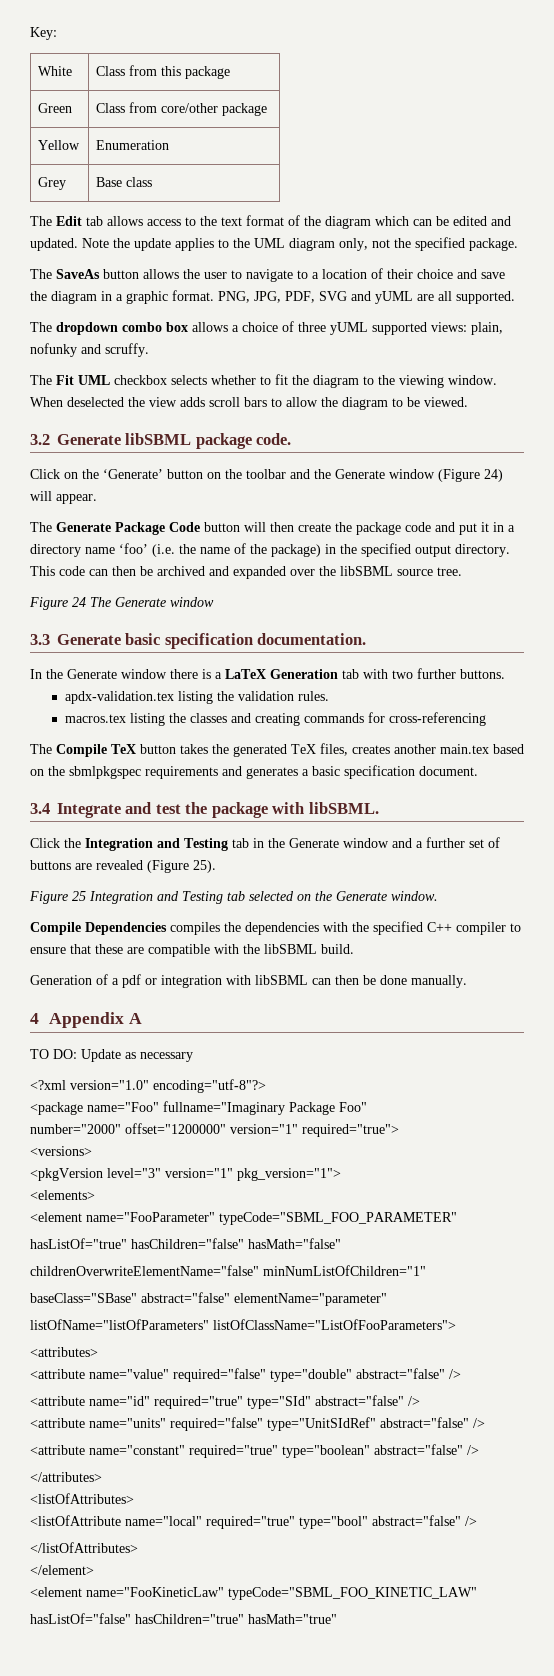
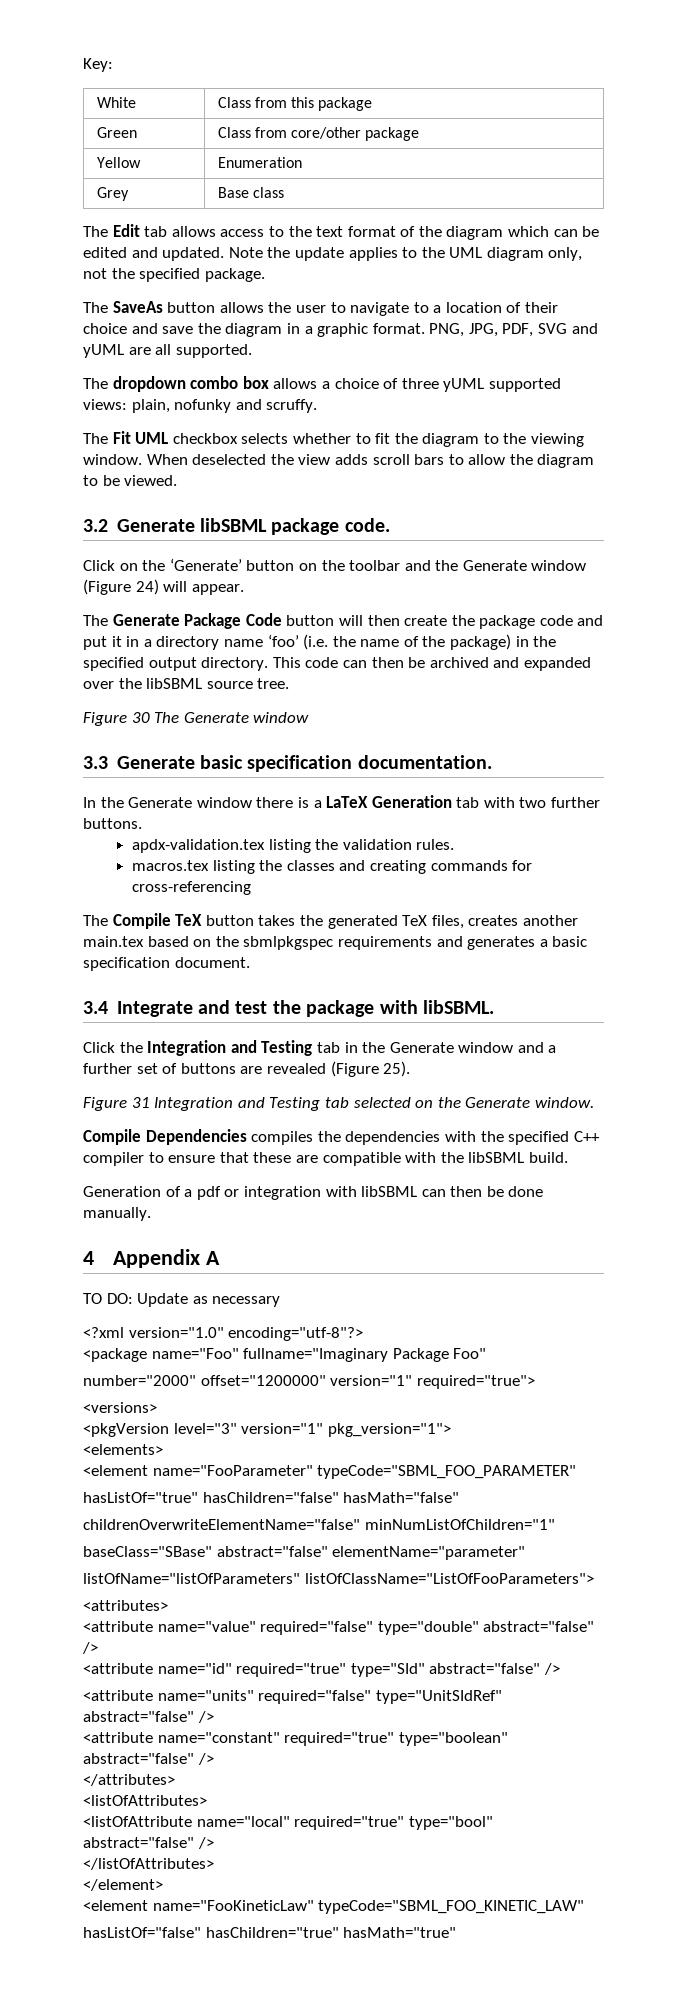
- Figure 24 The Generate window
+ Figure 30 The Generate window
- Figure 25 Integration and Testing tab selected on the Generate window.
+ Figure 31 Integration and Testing tab selected on the Generate window.

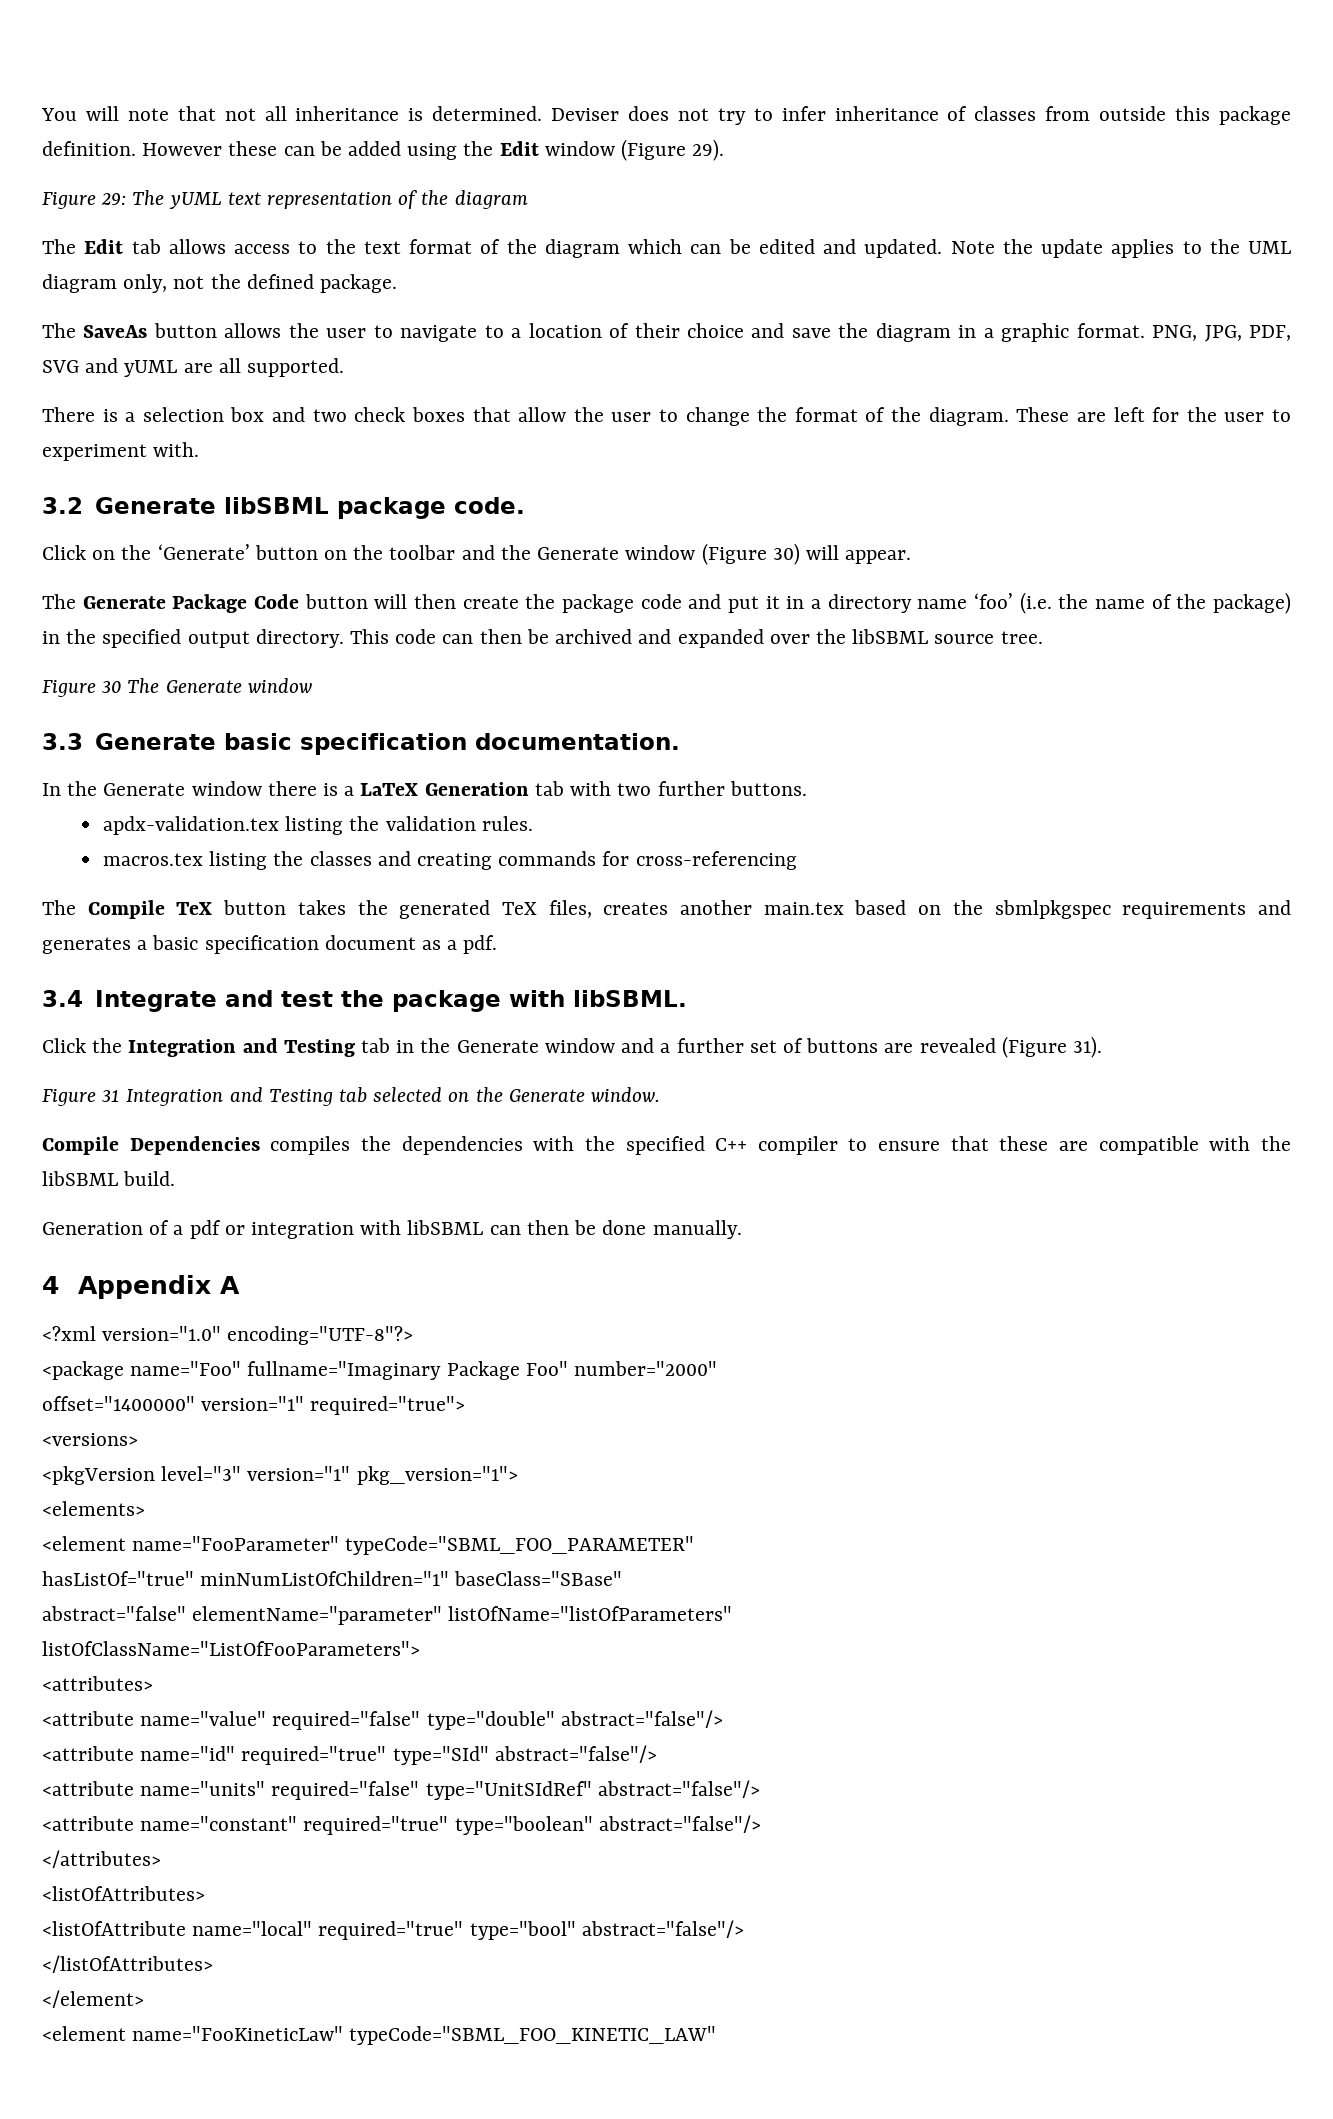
- Key:
- White | Class from this package
- Green | Class from core/other package
- Yellow | Enumeration
- Grey | Base class
+ You will note that not all inheritance is determined. Deviser does not try to infer inheritance of classes from outside this package definition. However these can be added using the Edit window (Figure 29).
+ Figure 29: The yUML text representation of the diagram
- Note the update applies to the UML diagram only, not the specified package.
+ Note the update applies to the UML diagram only, not the defined package.
- The dropdown combo box allows a choice of three yUML supported views: plain, nofunky and scruffy.
- The Fit UML checkbox selects whether to fit the diagram to the viewing window. When deselected the view adds scroll bars to allow the diagram to be viewed.
+ There is a selection box and two check boxes that allow the user to change the format of the diagram. These are left for the user to experiment with.
- Click on the ‘Generate’ button on the toolbar and the Generate window (Figure 24) will appear.
+ Click on the ‘Generate’ button on the toolbar and the Generate window (Figure 30) will appear.
- The Compile TeX button takes the generated TeX files, creates another main.tex based on the sbmlpkgspec requirements and generates a basic specification document.
+ The Compile TeX button takes the generated TeX files, creates another main.tex based on the sbmlpkgspec requirements and generates a basic specification document as a pdf.
- Click the Integration and Testing tab in the Generate window and a further set of buttons are revealed (Figure 25).
+ Click the Integration and Testing tab in the Generate window and a further set of buttons are revealed (Figure 31).
- TO DO: Update as necessary
- <?xml version="1.0" encoding="utf-8"?>
+ <?xml version="1.0" encoding="UTF-8"?>
- <package name="Foo" fullname="Imaginary Package Foo"
- number="2000" offset="1200000" version="1" required="true">
+ <package name="Foo" fullname="Imaginary Package Foo" number="2000"
+ offset="1400000" version="1" required="true">
- hasListOf="true" hasChildren="false" hasMath="false"
- childrenOverwriteElementName="false" minNumListOfChildren="1"
- baseClass="SBase" abstract="false" elementName="parameter"
- listOfName="listOfParameters" listOfClassName="ListOfFooParameters">
+ hasListOf="true" minNumListOfChildren="1" baseClass="SBase"
+ abstract="false" elementName="parameter" listOfName="listOfParameters"
+ listOfClassName="ListOfFooParameters">
- <attribute name="value" required="false" type="double" abstract="false" />
+ <attribute name="value" required="false" type="double" abstract="false"/>
- <attribute name="id" required="true" type="SId" abstract="false" />
+ <attribute name="id" required="true" type="SId" abstract="false"/>
- <attribute name="units" required="false" type="UnitSIdRef" abstract="false" />
+ <attribute name="units" required="false" type="UnitSIdRef" abstract="false"/>
- <attribute name="constant" required="true" type="boolean" abstract="false" />
+ <attribute name="constant" required="true" type="boolean" abstract="false"/>
- <listOfAttribute name="local" required="true" type="bool" abstract="false" />
+ <listOfAttribute name="local" required="true" type="bool" abstract="false"/>
- hasListOf="false" hasChildren="true" hasMath="true"

